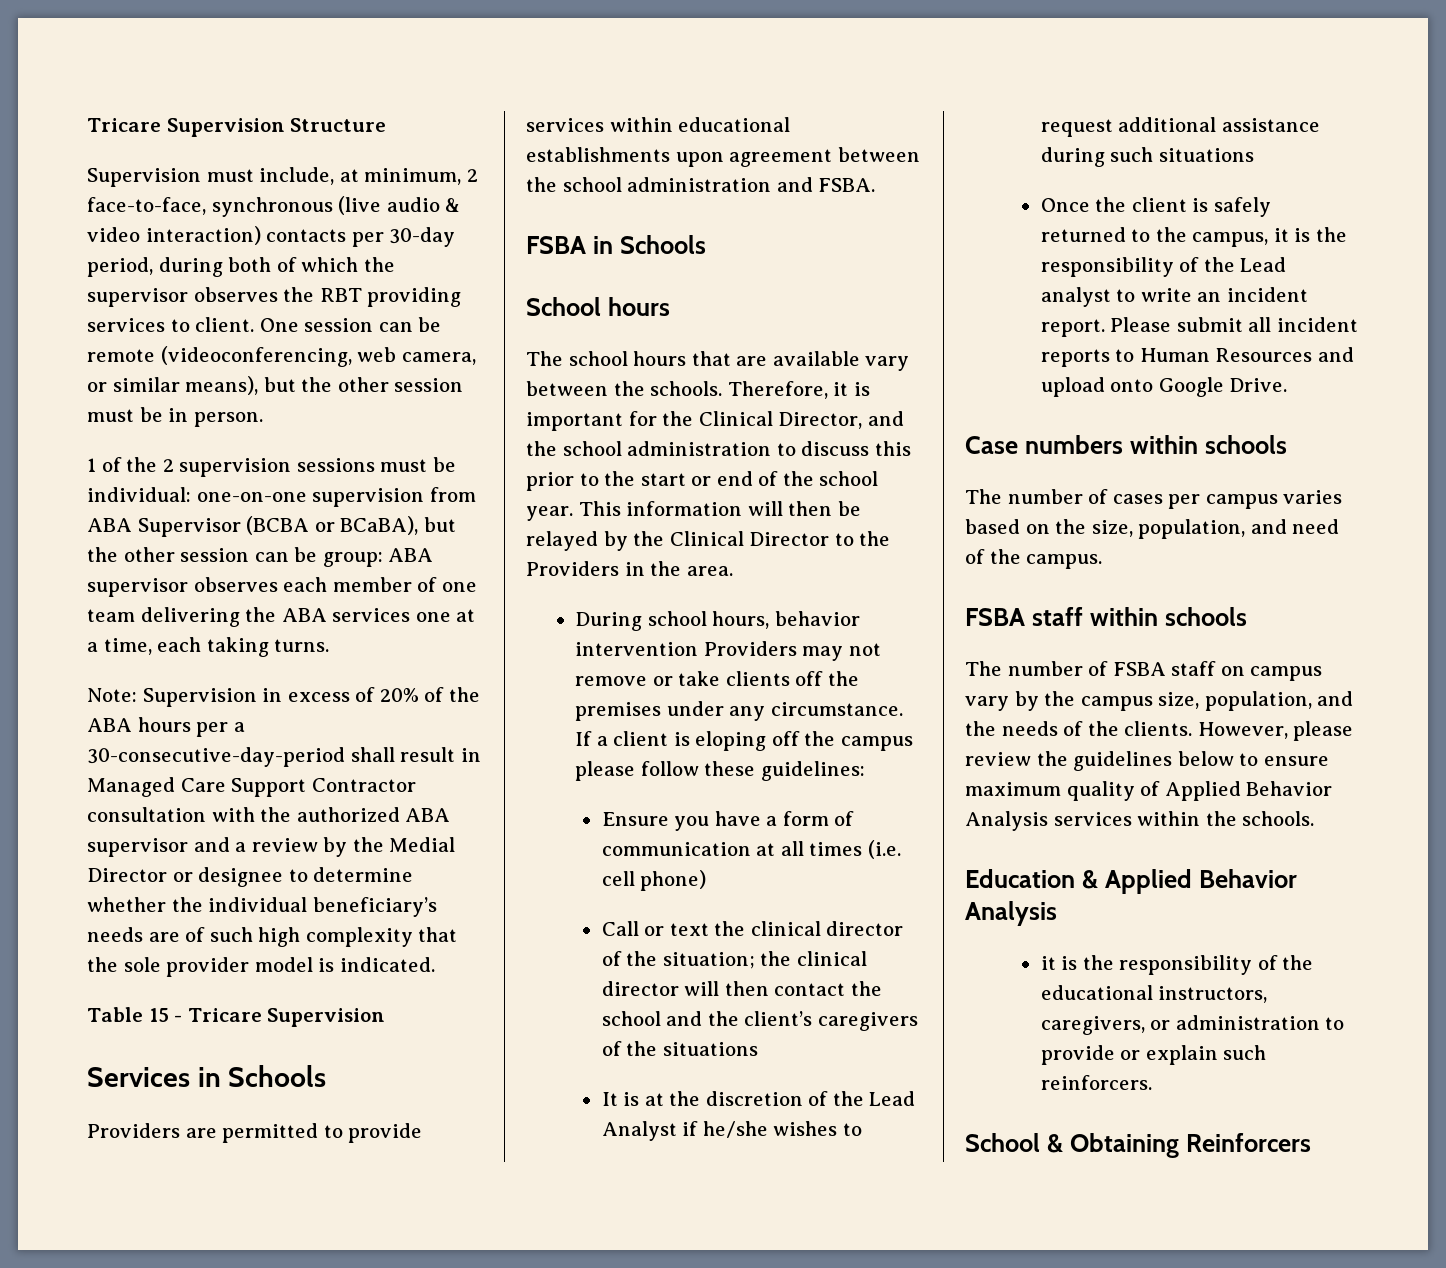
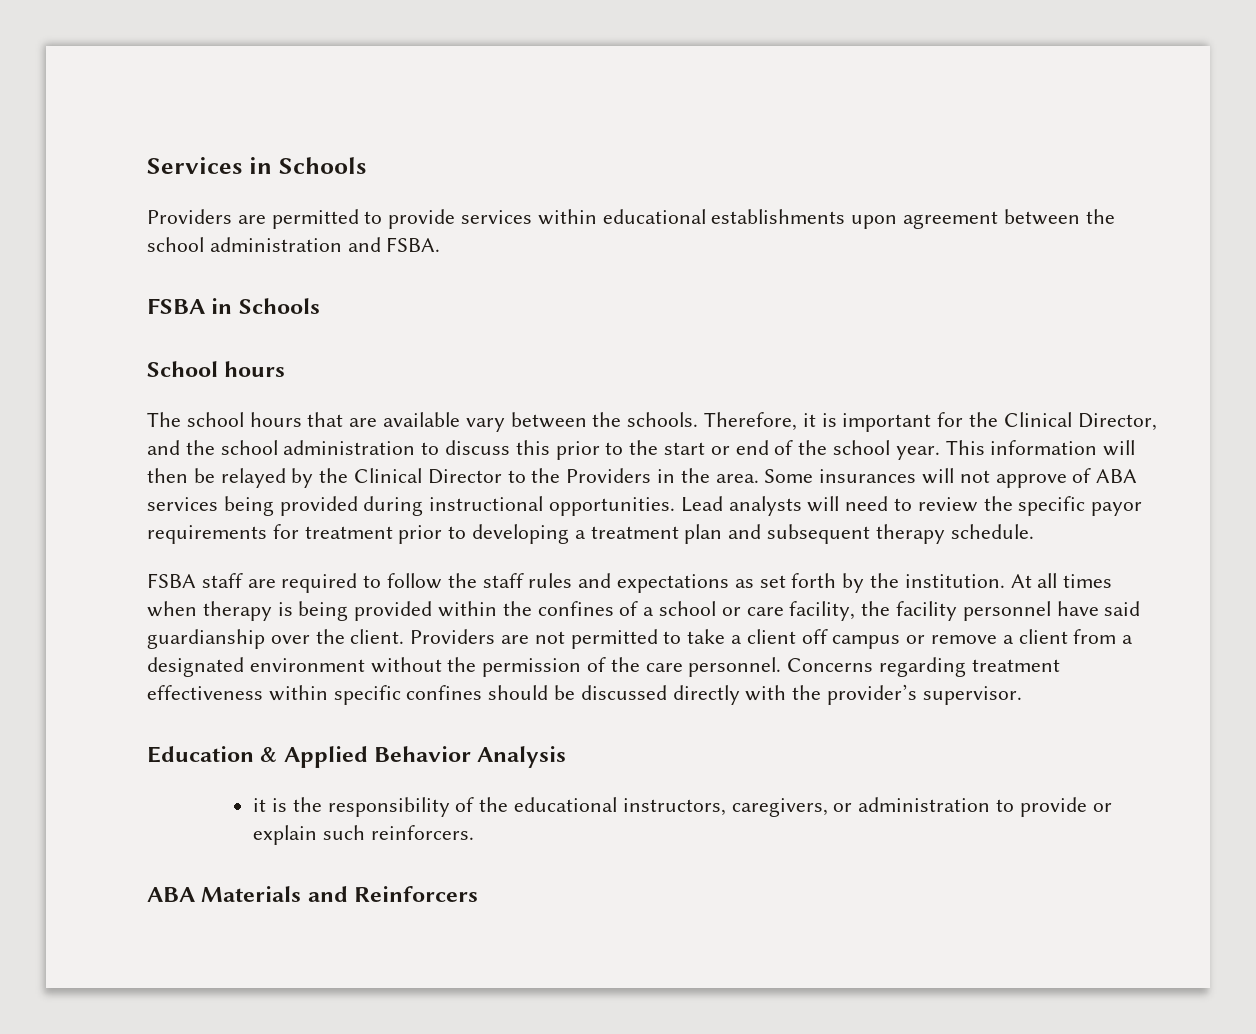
- Tricare Supervision Structure
- Supervision must include, at minimum, 2 face-to-face, synchronous (live audio & video interaction) contacts per 30-day period, during both of which the supervisor observes the RBT providing services to client. One session can be remote (videoconferencing, web camera, or similar means), but the other session must be in person.
- 1 of the 2 supervision sessions must be individual: one-on-one supervision from ABA Supervisor (BCBA or BCaBA), but the other session can be group: ABA supervisor observes each member of one team delivering the ABA services one at a time, each taking turns.
- Note: Supervision in excess of 20% of the ABA hours per a 30-consecutive-day-period shall result in Managed Care Support Contractor consultation with the authorized ABA supervisor and a review by the Medial Director or designee to determine whether the individual beneficiary’s needs are of such high complexity that the sole provider model is indicated.
- Table 15 - Tricare Supervision
- This information will then be relayed by the Clinical Director to the Providers in the area.
- During school hours, behavior intervention Providers may not remove or take clients off the premises under any circumstance. If a client is eloping off the campus please follow these guidelines:
- Ensure you have a form of communication at all times (i.e. cell phone)
- Call or text the clinical director of the situation; the clinical director will then contact the school and the client’s caregivers of the situations
- It is at the discretion of the Lead Analyst if he/she wishes to request additional assistance during such situations
- Once the client is safely returned to the campus, it is the responsibility of the Lead analyst to write an incident report. Please submit all incident reports to Human Resources and upload onto Google Drive.
- Case numbers within schools
- The number of cases per campus varies based on the size, population, and need of the campus.
- FSBA staff within schools
- The number of FSBA staff on campus vary by the campus size, population, and the needs of the clients. However, please review the guidelines below to ensure maximum quality of Applied Behavior Analysis services within the schools.
+ This information will then be relayed by the Clinical Director to the Providers in the area. Some insurances will not approve of ABA services being provided during instructional opportunities. Lead analysts will need to review the specific payor requirements for treatment prior to developing a treatment plan and subsequent therapy schedule.
+ FSBA staff are required to follow the staff rules and expectations as set forth by the institution. At all times when therapy is being provided within the confines of a school or care facility, the facility personnel have said guardianship over the client. Providers are not permitted to take a client off campus or remove a client from a designated environment without the permission of the care personnel. Concerns regarding treatment effectiveness within specific confines should be discussed directly with the provider’s supervisor.
- School & Obtaining Reinforcers
+ ABA Materials and Reinforcers

